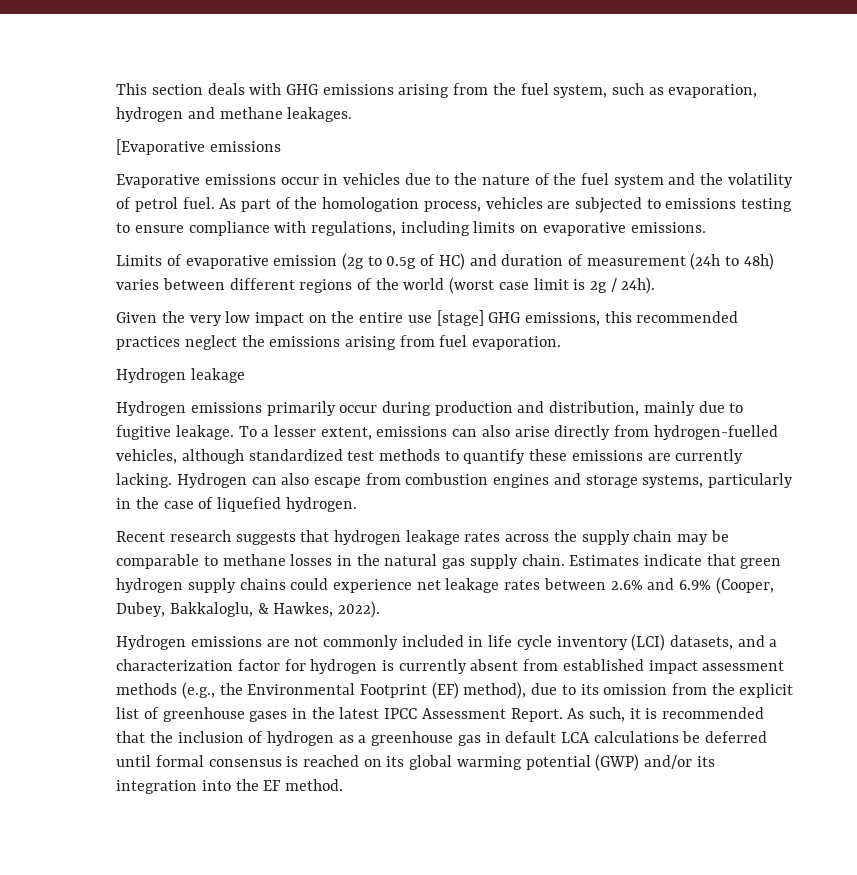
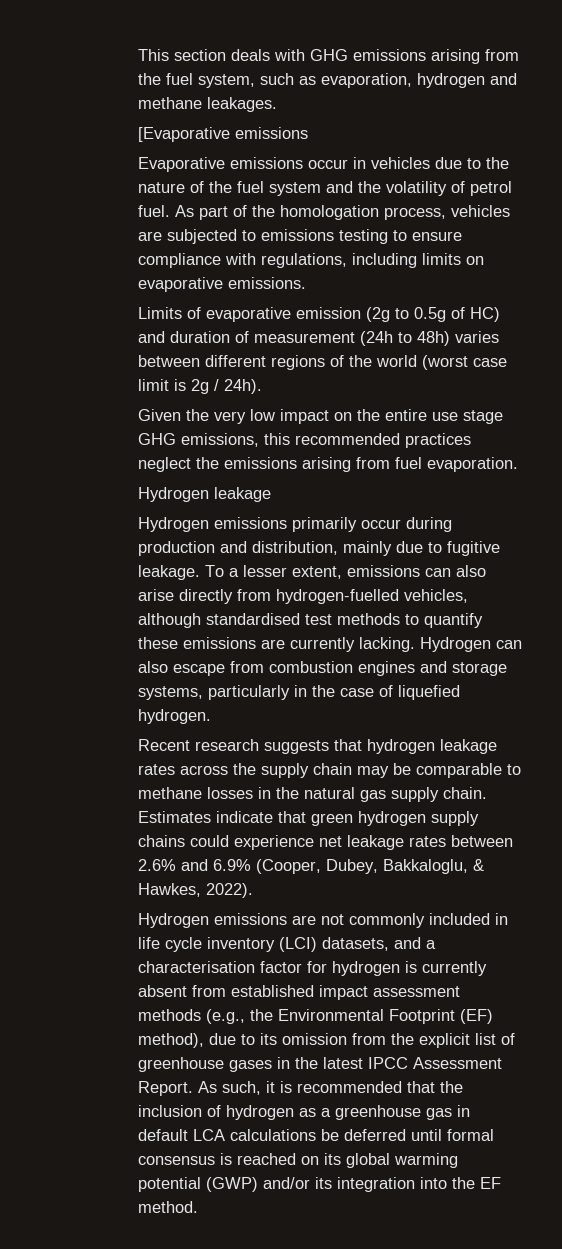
- Given the very low impact on the entire use [stage] GHG emissions, this recommended practices neglect the emissions arising from fuel evaporation.
+ Given the very low impact on the entire use stage GHG emissions, this recommended practices neglect the emissions arising from fuel evaporation.
- To a lesser extent, emissions can also arise directly from hydrogen-fuelled vehicles, although standardized test methods to quantify these emissions are currently lacking.
+ To a lesser extent, emissions can also arise directly from hydrogen-fuelled vehicles, although standardised test methods to quantify these emissions are currently lacking.
- Hydrogen emissions are not commonly included in life cycle inventory (LCI) datasets, and a characterization factor for hydrogen is currently absent from established impact assessment methods (e.g., the Environmental Footprint (EF) method), due to its omission from the explicit list of greenhouse gases in the latest IPCC Assessment Report.
+ Hydrogen emissions are not commonly included in life cycle inventory (LCI) datasets, and a characterisation factor for hydrogen is currently absent from established impact assessment methods (e.g., the Environmental Footprint (EF) method), due to its omission from the explicit list of greenhouse gases in the latest IPCC Assessment Report.

